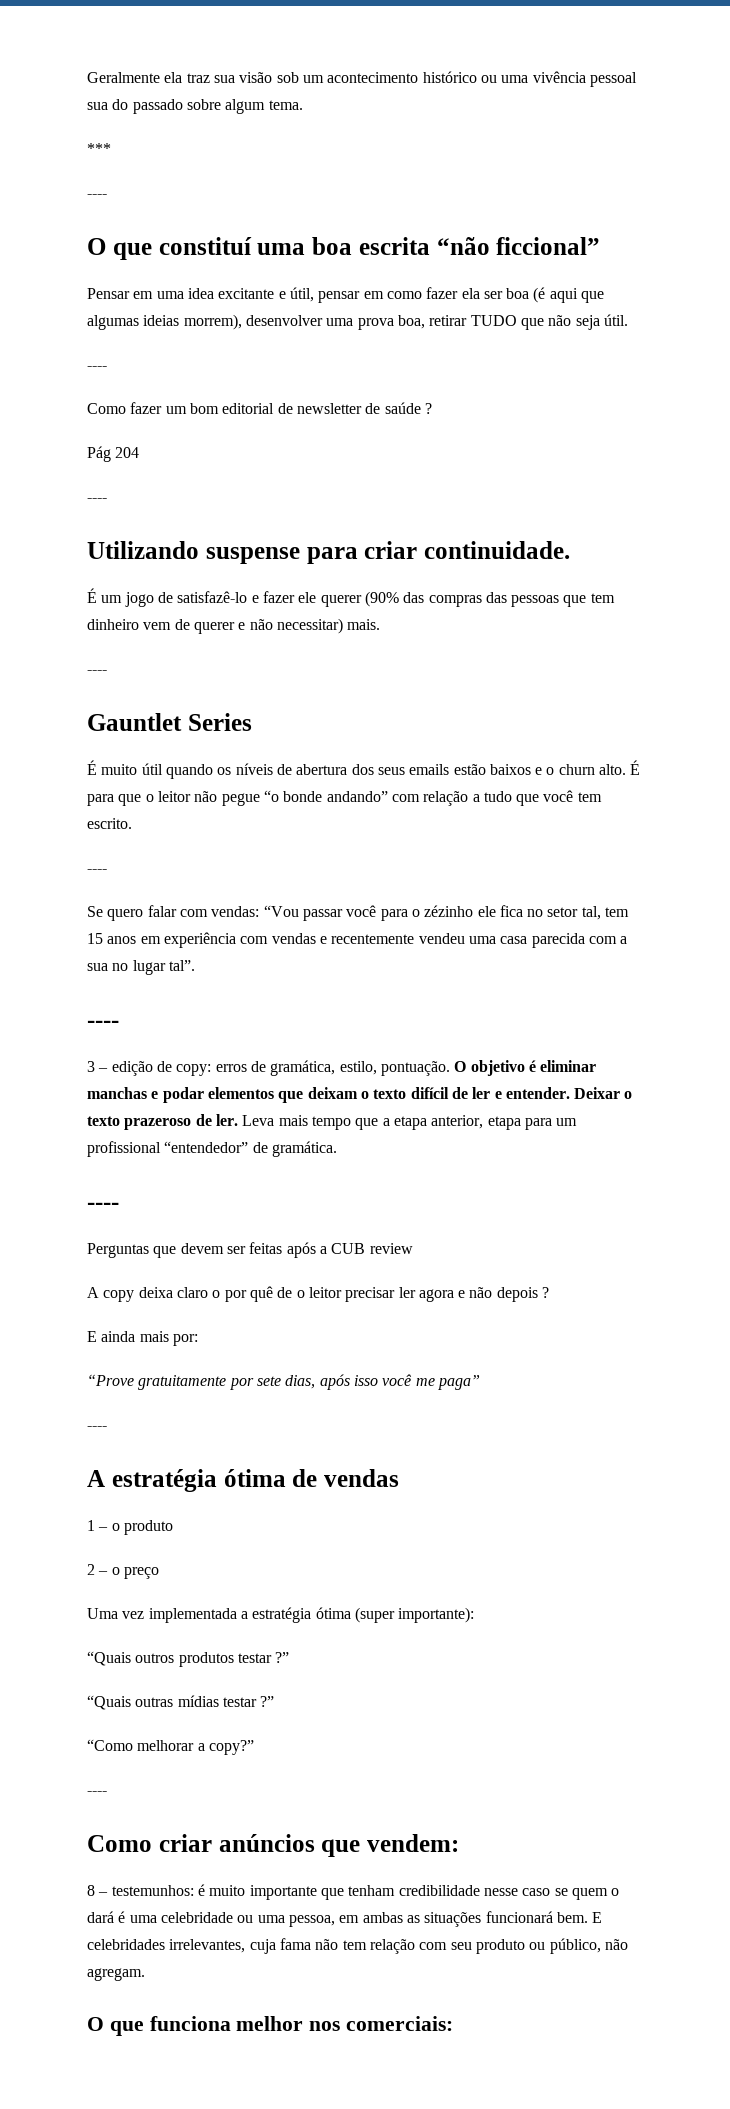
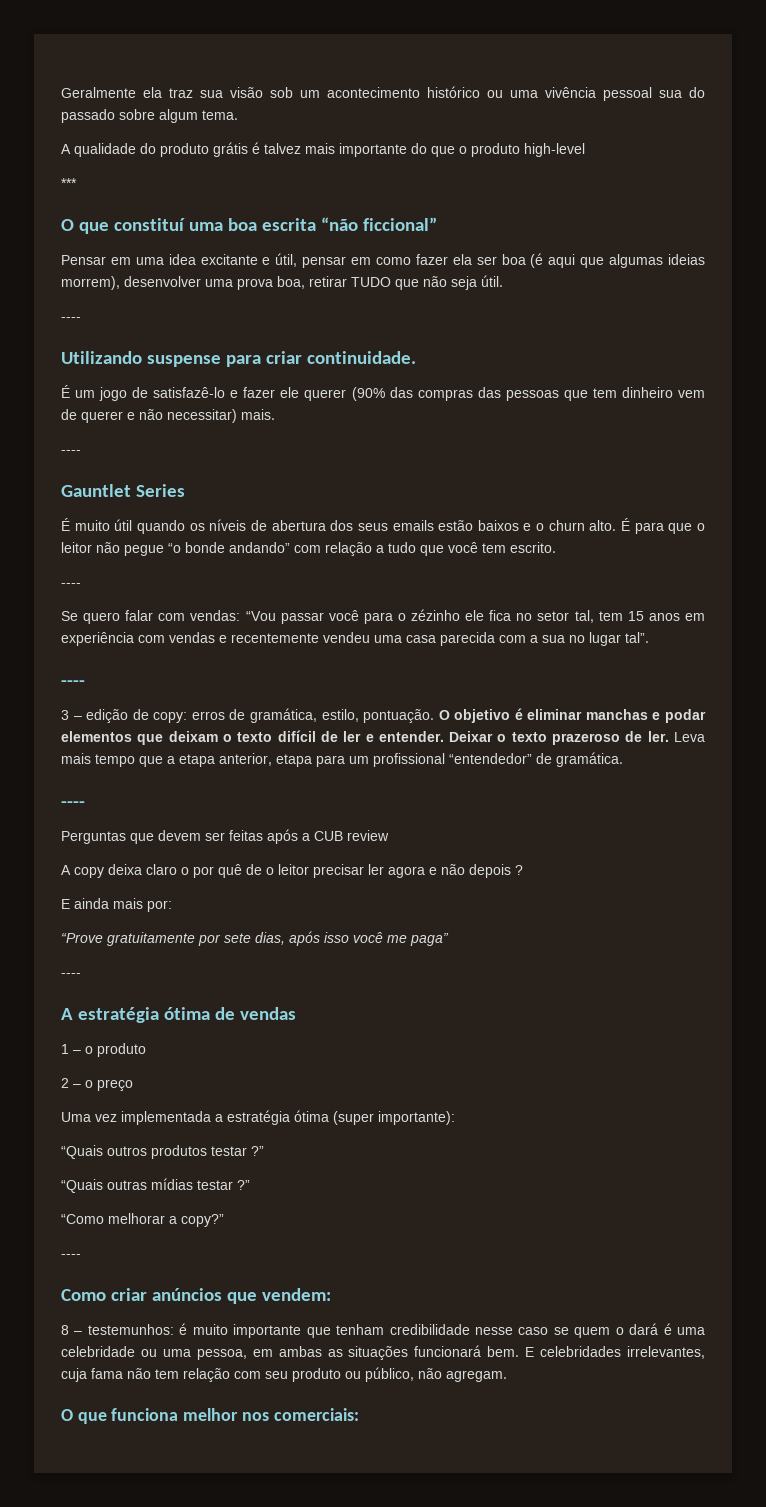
+ A qualidade do produto grátis é talvez mais importante do que o produto high-level
  ***
- ----
- Como fazer um bom editorial de newsletter de saúde ?
- Pág 204
- ----

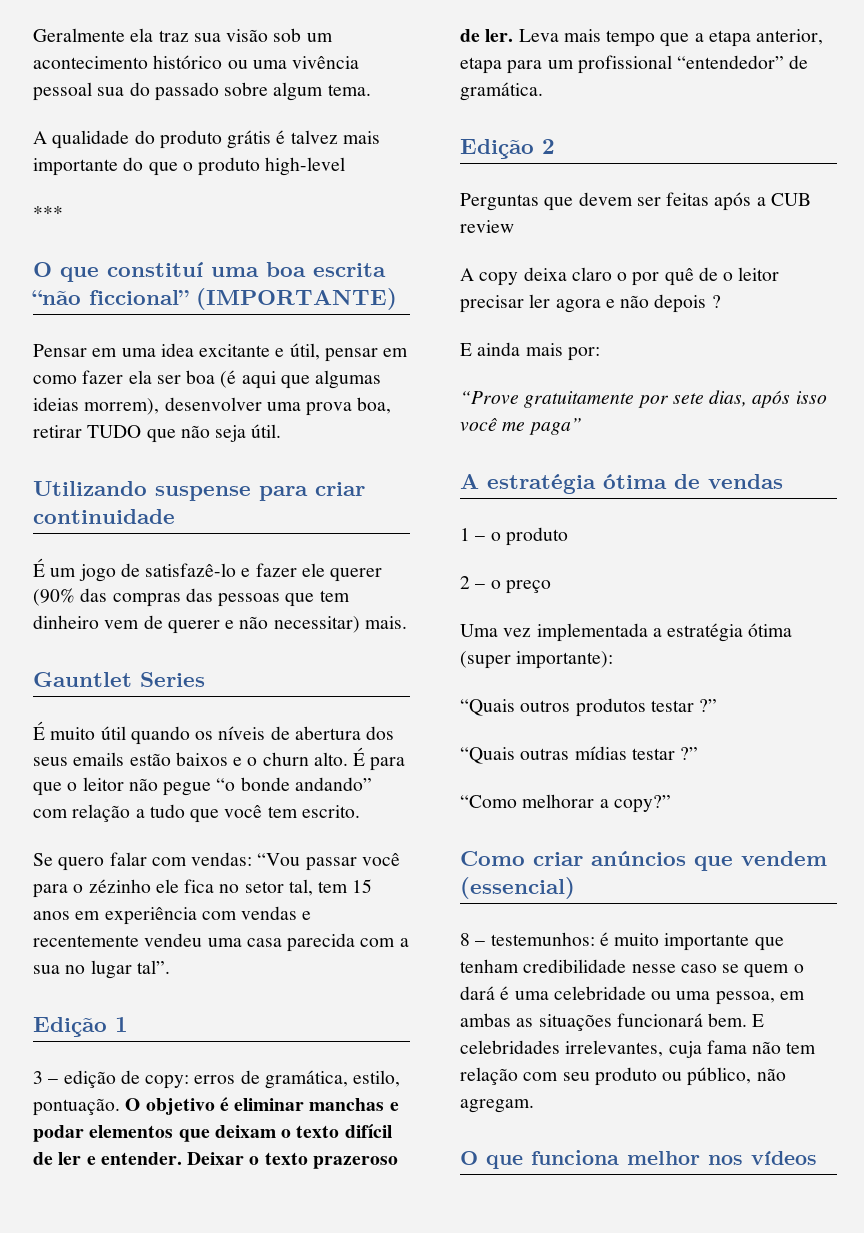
- O que constituí uma boa escrita “não ficcional”
+ O que constituí uma boa escrita “não ficcional” (IMPORTANTE)
  Pensar em uma idea excitante e útil, pensar em como fazer ela ser boa (é aqui que algumas ideias morrem), desenvolver uma prova boa, retirar TUDO que não seja útil.
- ----
- Utilizando suspense para criar continuidade.
+ Utilizando suspense para criar continuidade
  É um jogo de satisfazê-lo e fazer ele querer (90% das compras das pessoas que tem dinheiro vem de querer e não necessitar) mais.
- ----
  É para que o leitor não pegue “o bonde andando” com relação a tudo que você tem escrito.
- ----
  Se quero falar com vendas: “Vou passar você para o zézinho ele fica no setor tal, tem 15 anos em experiência com vendas e recentemente vendeu uma casa parecida com a sua no lugar tal”.
- ----
+ Edição 1
  Leva mais tempo que a etapa anterior, etapa para um profissional “entendedor” de gramática.
- ----
+ Edição 2
  “Prove gratuitamente por sete dias, após isso você me paga”
- ----
  “Como melhorar a copy?”
- ----
- Como criar anúncios que vendem:
+ Como criar anúncios que vendem (essencial)
- O que funciona melhor nos comerciais:
+ O que funciona melhor nos vídeos

